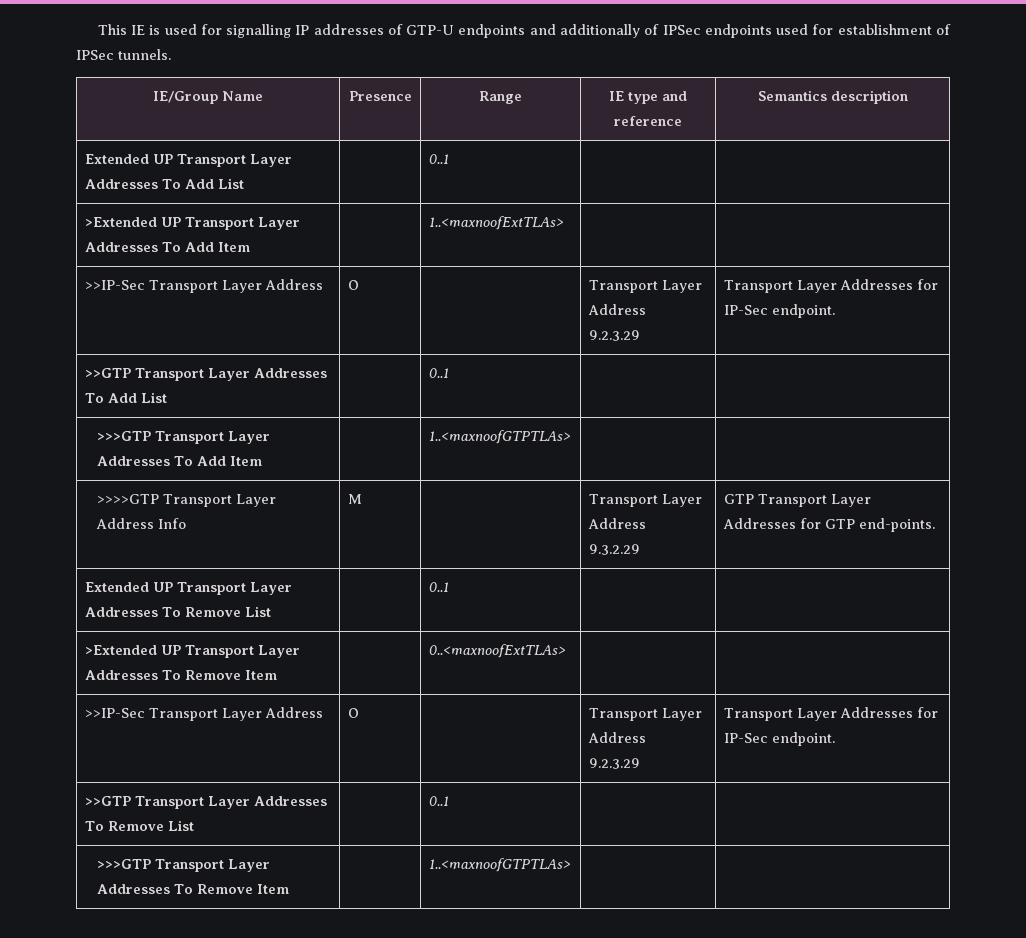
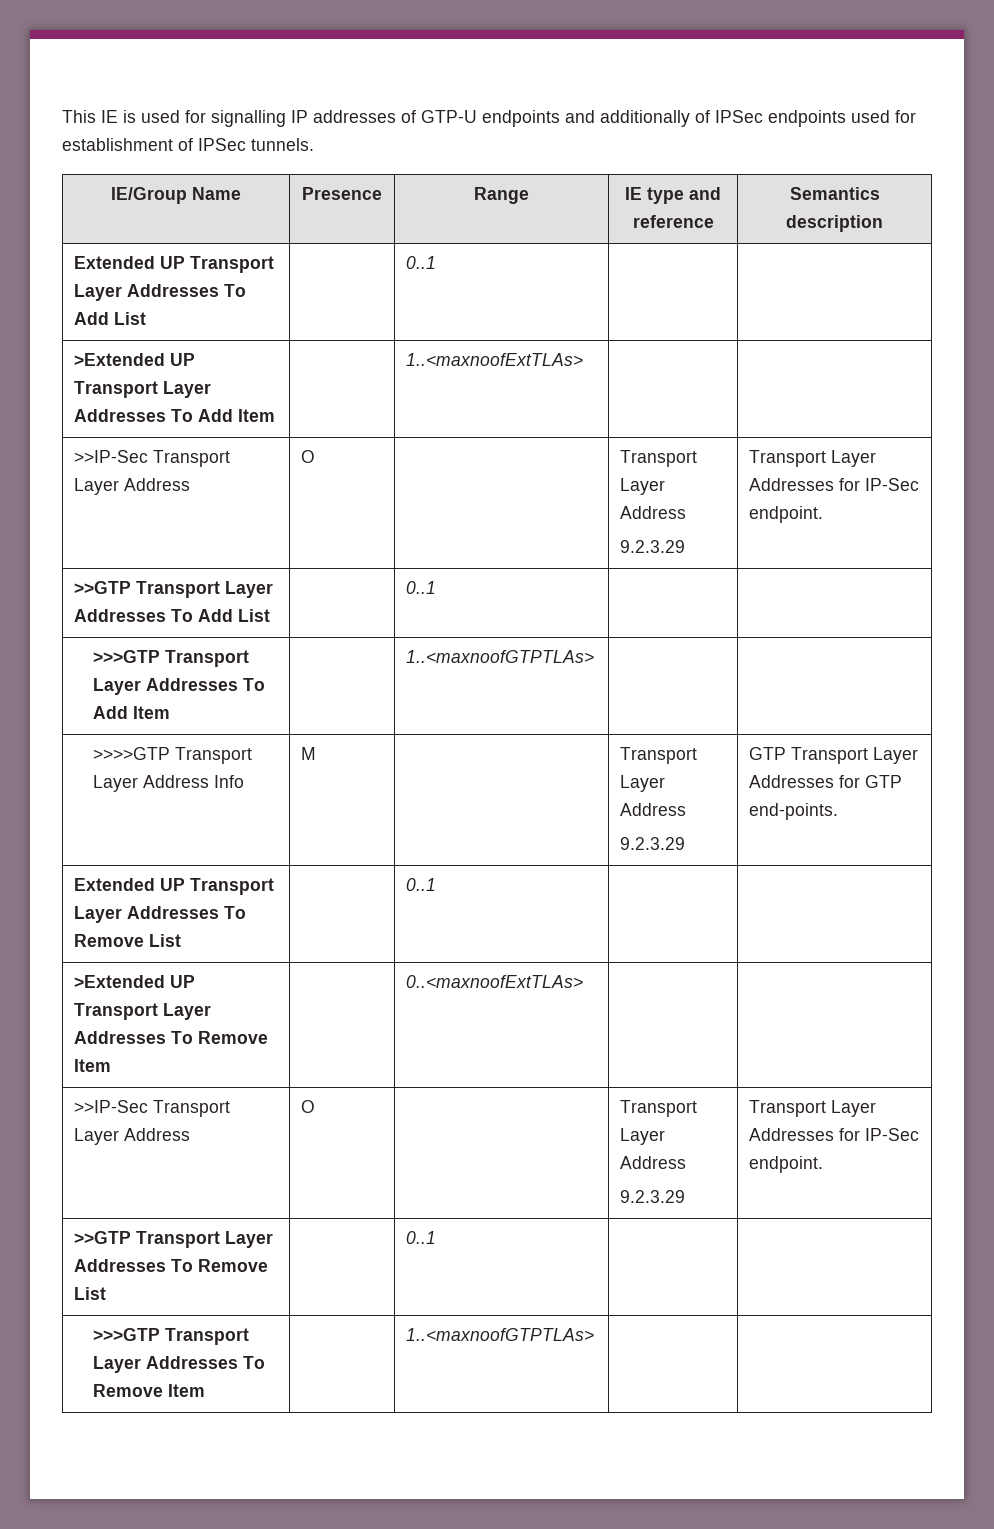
  >>>>GTP Transport Layer Address Info | M | | Transport Layer Address
- 9.3.2.29 | GTP Transport Layer Addresses for GTP end-points.
+ 9.2.3.29 | GTP Transport Layer Addresses for GTP end-points.

